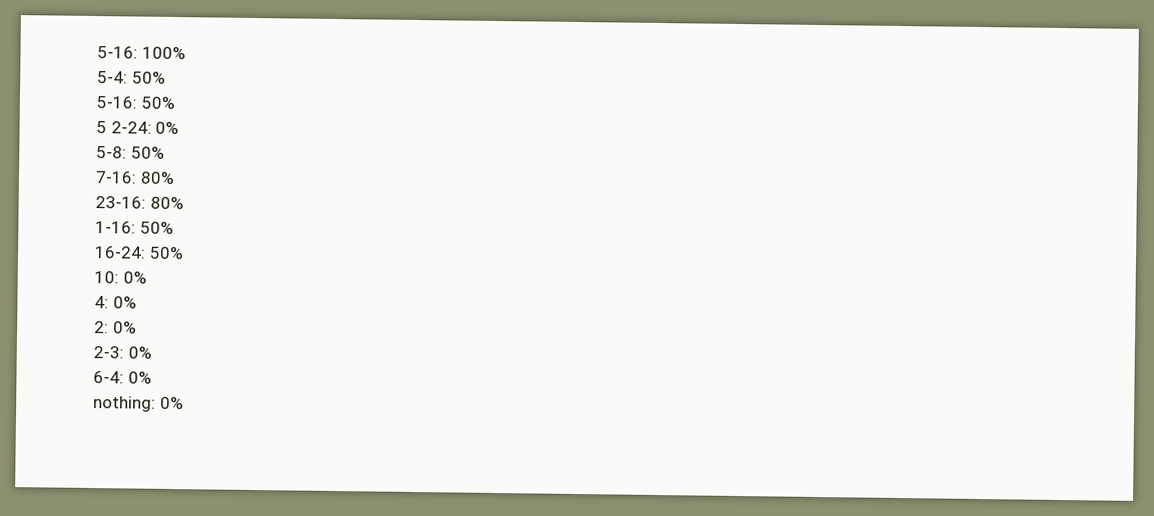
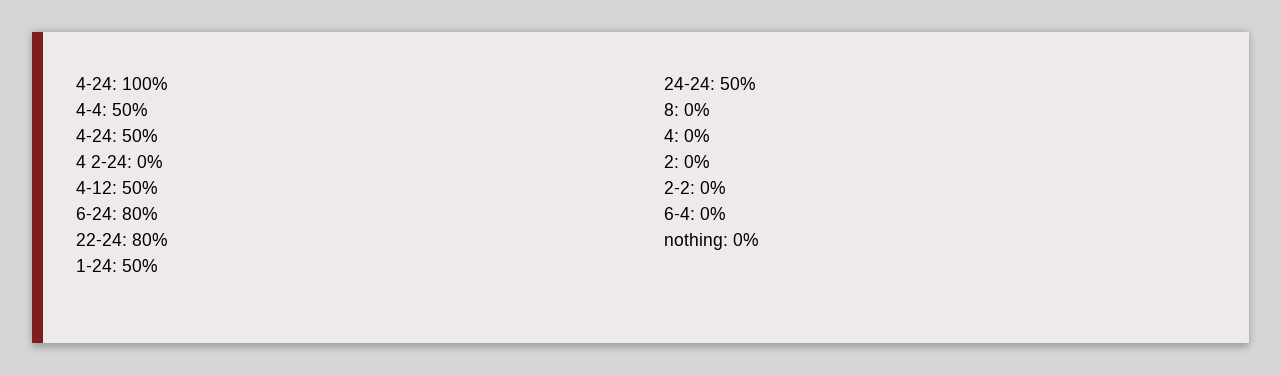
- 5-16: 100%
+ 4-24: 100%
- 5-4: 50%
- 5-16: 50%
- 5 2-24: 0%
+ 4-4: 50%
+ 4-24: 50%
+ 4 2-24: 0%
- 5-8: 50%
- 7-16: 80%
- 23-16: 80%
- 1-16: 50%
- 16-24: 50%
- 10: 0%
+ 4-12: 50%
+ 6-24: 80%
+ 22-24: 80%
+ 1-24: 50%
+ 24-24: 50%
+ 8: 0%
- 2-3: 0%
+ 2-2: 0%

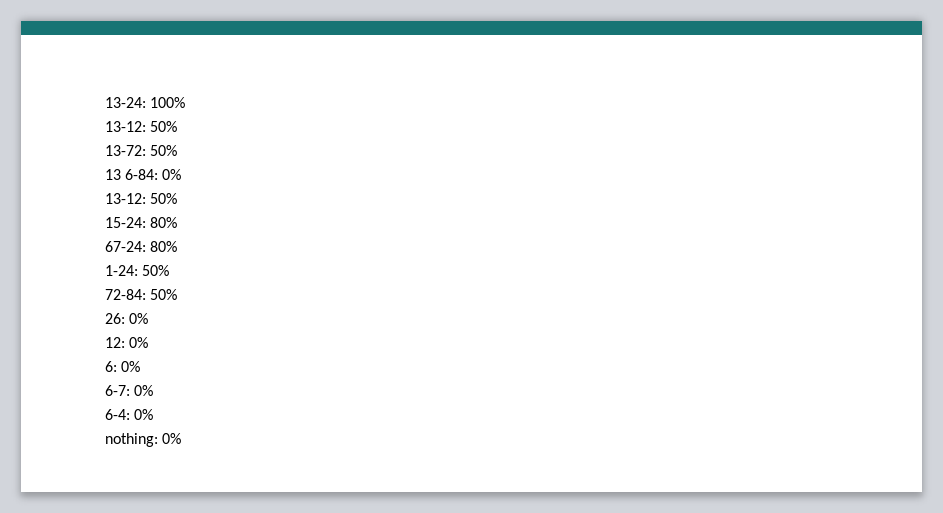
- 4-24: 100%
- 4-4: 50%
- 4-24: 50%
- 4 2-24: 0%
- 4-12: 50%
- 6-24: 80%
- 22-24: 80%
+ 13-24: 100%
+ 13-12: 50%
+ 13-72: 50%
+ 13 6-84: 0%
+ 13-12: 50%
+ 15-24: 80%
+ 67-24: 80%
- 24-24: 50%
- 8: 0%
- 4: 0%
- 2: 0%
- 2-2: 0%
+ 72-84: 50%
+ 26: 0%
+ 12: 0%
+ 6: 0%
+ 6-7: 0%

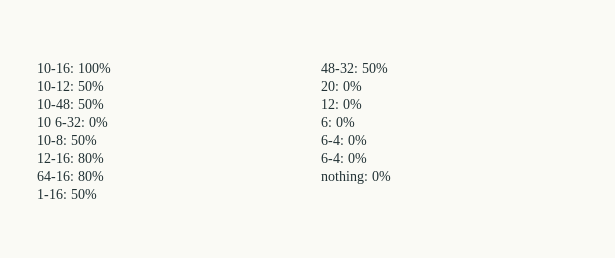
- 13-24: 100%
- 13-12: 50%
- 13-72: 50%
- 13 6-84: 0%
- 13-12: 50%
- 15-24: 80%
- 67-24: 80%
- 1-24: 50%
- 72-84: 50%
- 26: 0%
+ 10-16: 100%
+ 10-12: 50%
+ 10-48: 50%
+ 10 6-32: 0%
+ 10-8: 50%
+ 12-16: 80%
+ 64-16: 80%
+ 1-16: 50%
+ 48-32: 50%
+ 20: 0%
  6: 0%
- 6-7: 0%
+ 6-4: 0%

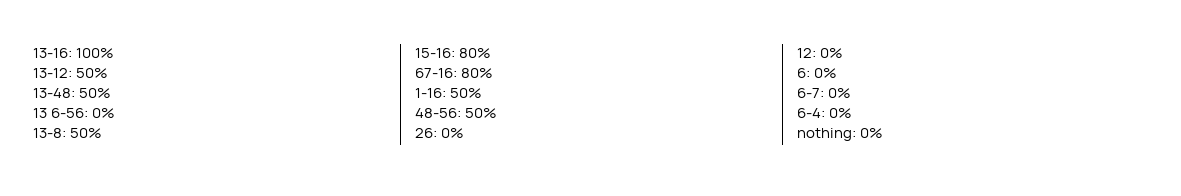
- 10-16: 100%
+ 13-16: 100%
- 10-12: 50%
- 10-48: 50%
- 10 6-32: 0%
- 10-8: 50%
- 12-16: 80%
- 64-16: 80%
+ 13-12: 50%
+ 13-48: 50%
+ 13 6-56: 0%
+ 13-8: 50%
+ 15-16: 80%
+ 67-16: 80%
- 48-32: 50%
- 20: 0%
+ 48-56: 50%
+ 26: 0%
  6: 0%
- 6-4: 0%
+ 6-7: 0%

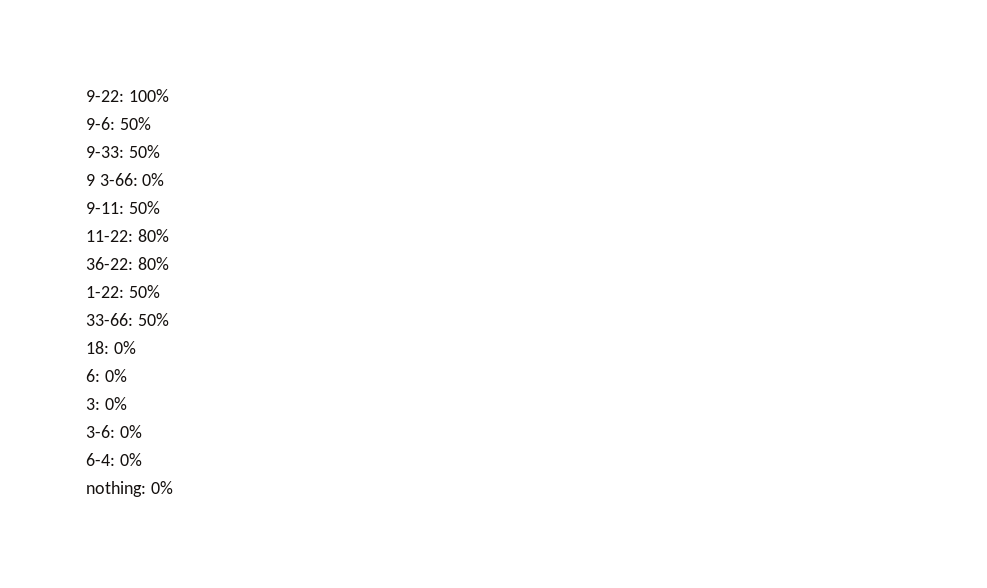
- 13-16: 100%
+ 9-22: 100%
- 13-12: 50%
- 13-48: 50%
- 13 6-56: 0%
- 13-8: 50%
- 15-16: 80%
- 67-16: 80%
- 1-16: 50%
- 48-56: 50%
- 26: 0%
- 12: 0%
+ 9-6: 50%
+ 9-33: 50%
+ 9 3-66: 0%
+ 9-11: 50%
+ 11-22: 80%
+ 36-22: 80%
+ 1-22: 50%
+ 33-66: 50%
+ 18: 0%
- 6-7: 0%
+ 3: 0%
+ 3-6: 0%

